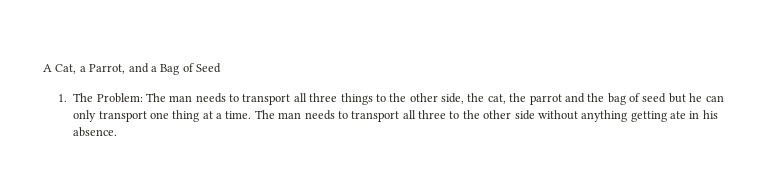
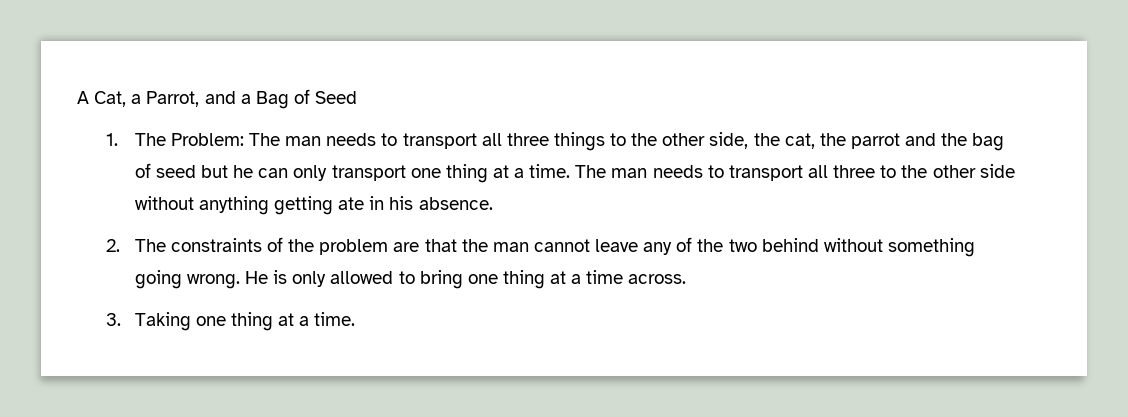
+ 2. The constraints of the problem are that the man cannot leave any of the two behind without something going wrong. He is only allowed to bring one thing at a time across.
+ 3. Taking one thing at a time.

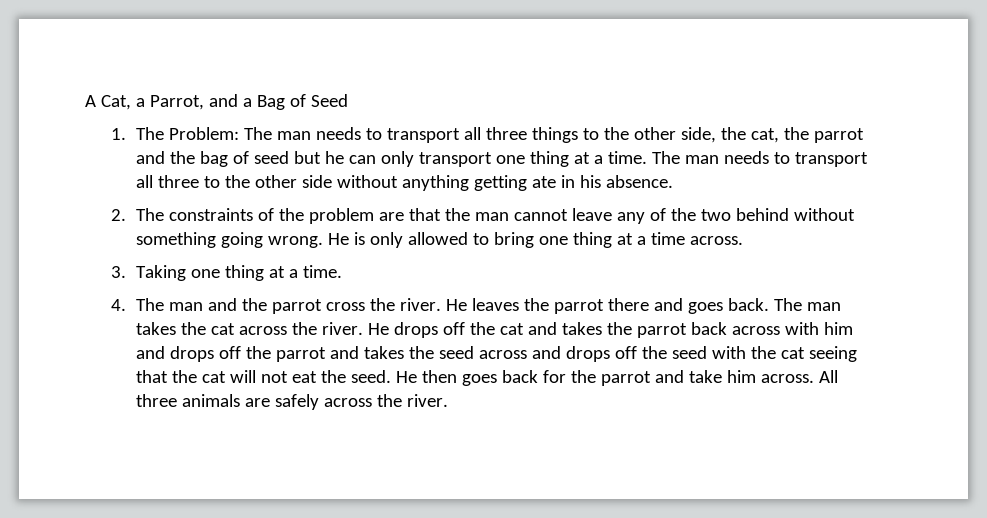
+ 4. The man and the parrot cross the river. He leaves the parrot there and goes back. The man takes the cat across the river. He drops off the cat and takes the parrot back across with him and drops off the parrot and takes the seed across and drops off the seed with the cat seeing that the cat will not eat the seed. He then goes back for the parrot and take him across. All three animals are safely across the river.

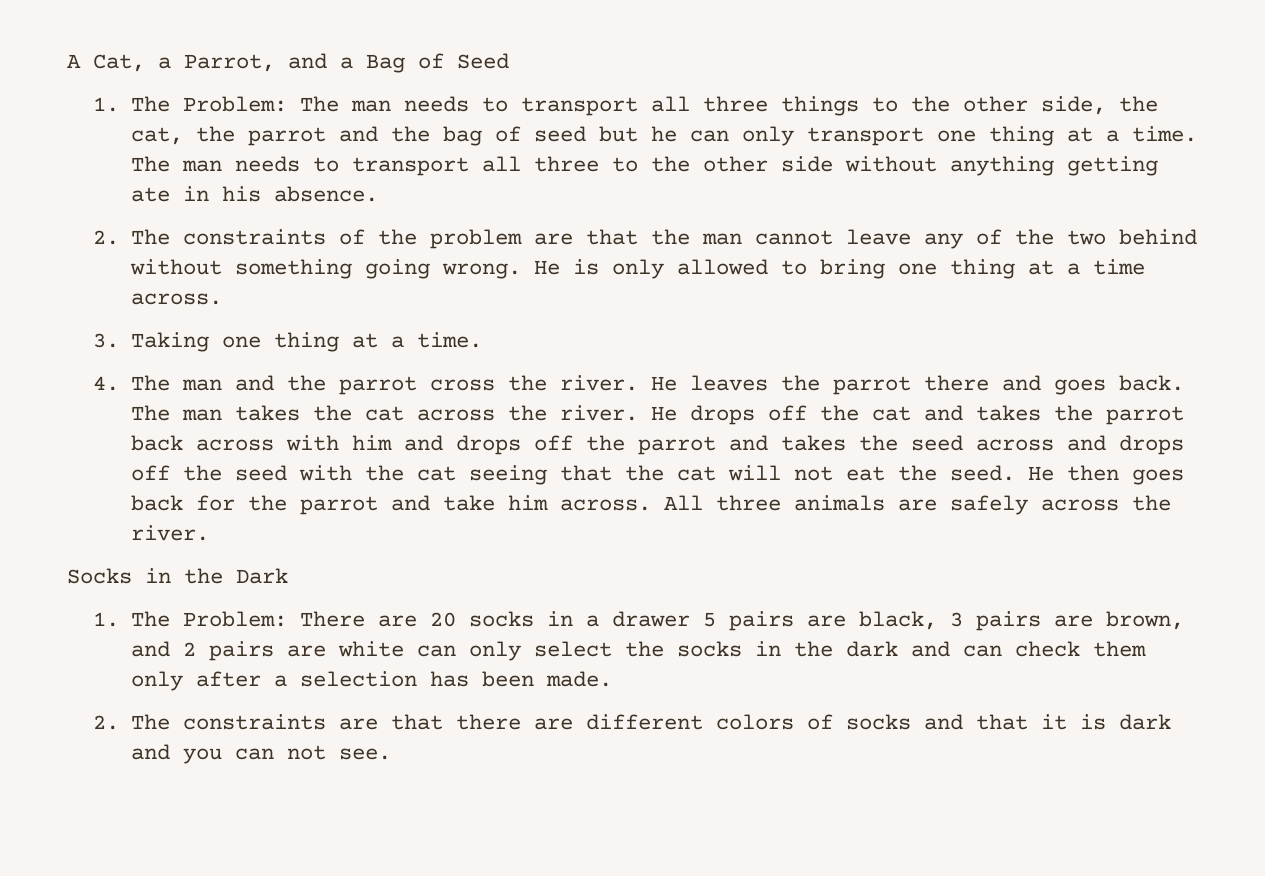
+ Socks in the Dark
+ 1. The Problem: There are 20 socks in a drawer 5 pairs are black, 3 pairs are brown, and 2 pairs are white can only select the socks in the dark and can check them only after a selection has been made.
+ 2. The constraints are that there are different colors of socks and that it is dark and you can not see.

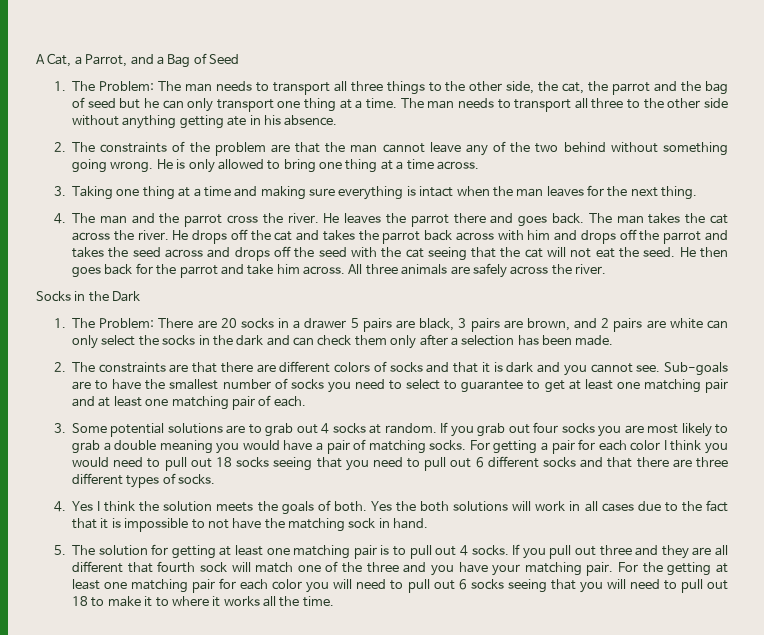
- 3. Taking one thing at a time.
+ 3. Taking one thing at a time and making sure everything is intact when the man leaves for the next thing.
- 2. The constraints are that there are different colors of socks and that it is dark and you can not see.
+ 2. The constraints are that there are different colors of socks and that it is dark and you cannot see. Sub-goals are to have the smallest number of socks you need to select to guarantee to get at least one matching pair and at least one matching pair of each.
+ 3. Some potential solutions are to grab out 4 socks at random. If you grab out four socks you are most likely to grab a double meaning you would have a pair of matching socks. For getting a pair for each color I think you would need to pull out 18 socks seeing that you need to pull out 6 different socks and that there are three different types of socks.
+ 4. Yes I think the solution meets the goals of both. Yes the both solutions will work in all cases due to the fact that it is impossible to not have the matching sock in hand.
+ 5. The solution for getting at least one matching pair is to pull out 4 socks. If you pull out three and they are all different that fourth sock will match one of the three and you have your matching pair. For the getting at least one matching pair for each color you will need to pull out 6 socks seeing that you will need to pull out 18 to make it to where it works all the time.

